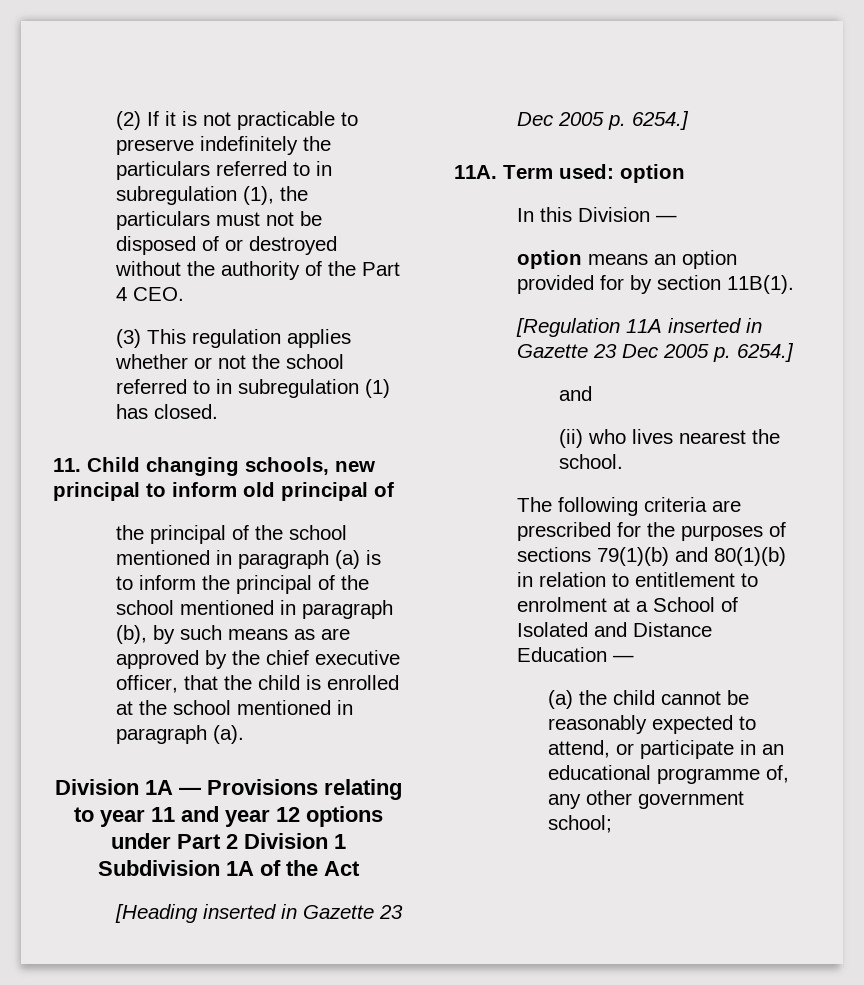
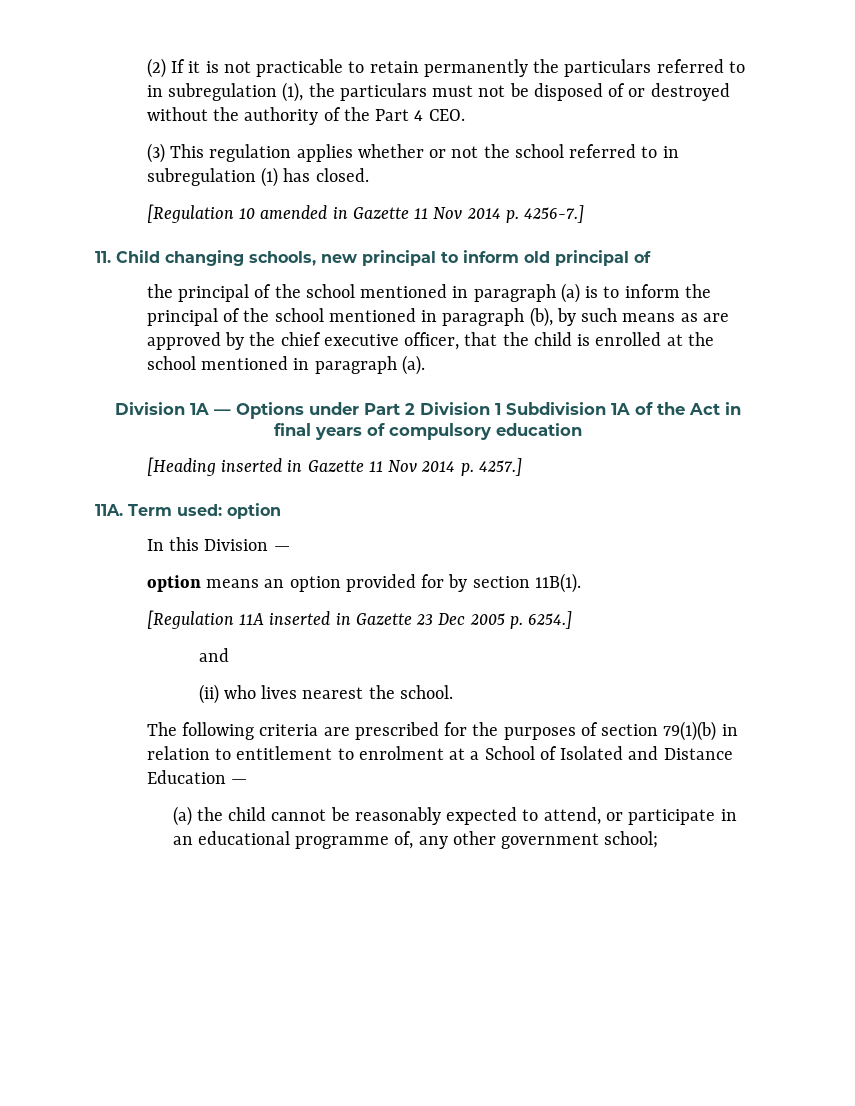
- (2) If it is not practicable to preserve indefinitely the particulars referred to in subregulation (1), the particulars must not be disposed of or destroyed without the authority of the Part 4 CEO.
+ (2) If it is not practicable to retain permanently the particulars referred to in subregulation (1), the particulars must not be disposed of or destroyed without the authority of the Part 4 CEO.
+ [Regulation 10 amended in Gazette 11 Nov 2014 p. 4256-7.]
- Division 1A — Provisions relating to year 11 and year 12 options under Part 2 Division 1 Subdivision 1A of the Act
+ Division 1A — Options under Part 2 Division 1 Subdivision 1A of the Act in final years of compulsory education
- [Heading inserted in Gazette 23 Dec 2005 p. 6254.]
+ [Heading inserted in Gazette 11 Nov 2014 p. 4257.]
- The following criteria are prescribed for the purposes of sections 79(1)(b) and 80(1)(b) in relation to entitlement to enrolment at a School of Isolated and Distance Education —
+ The following criteria are prescribed for the purposes of section 79(1)(b) in relation to entitlement to enrolment at a School of Isolated and Distance Education —

